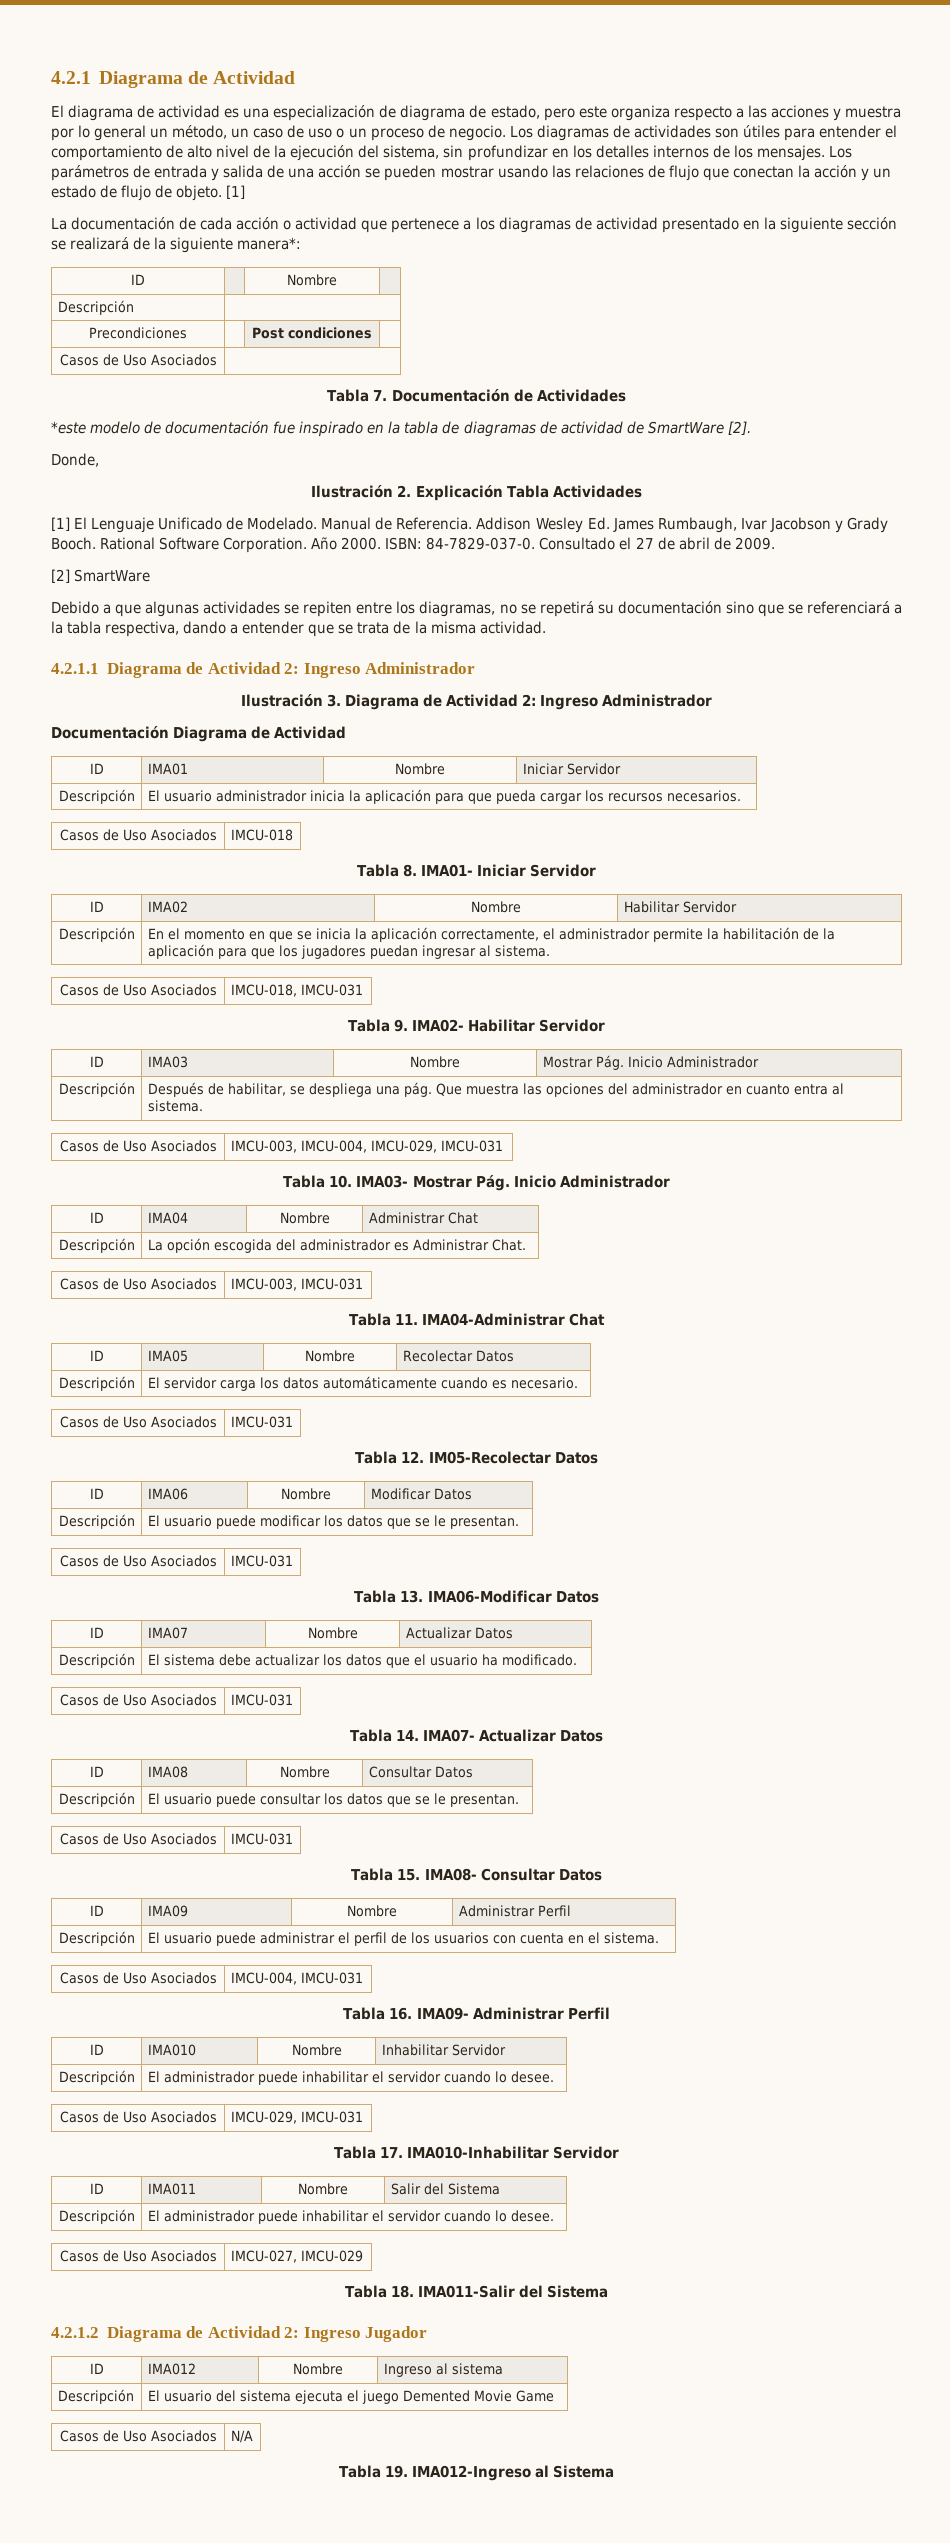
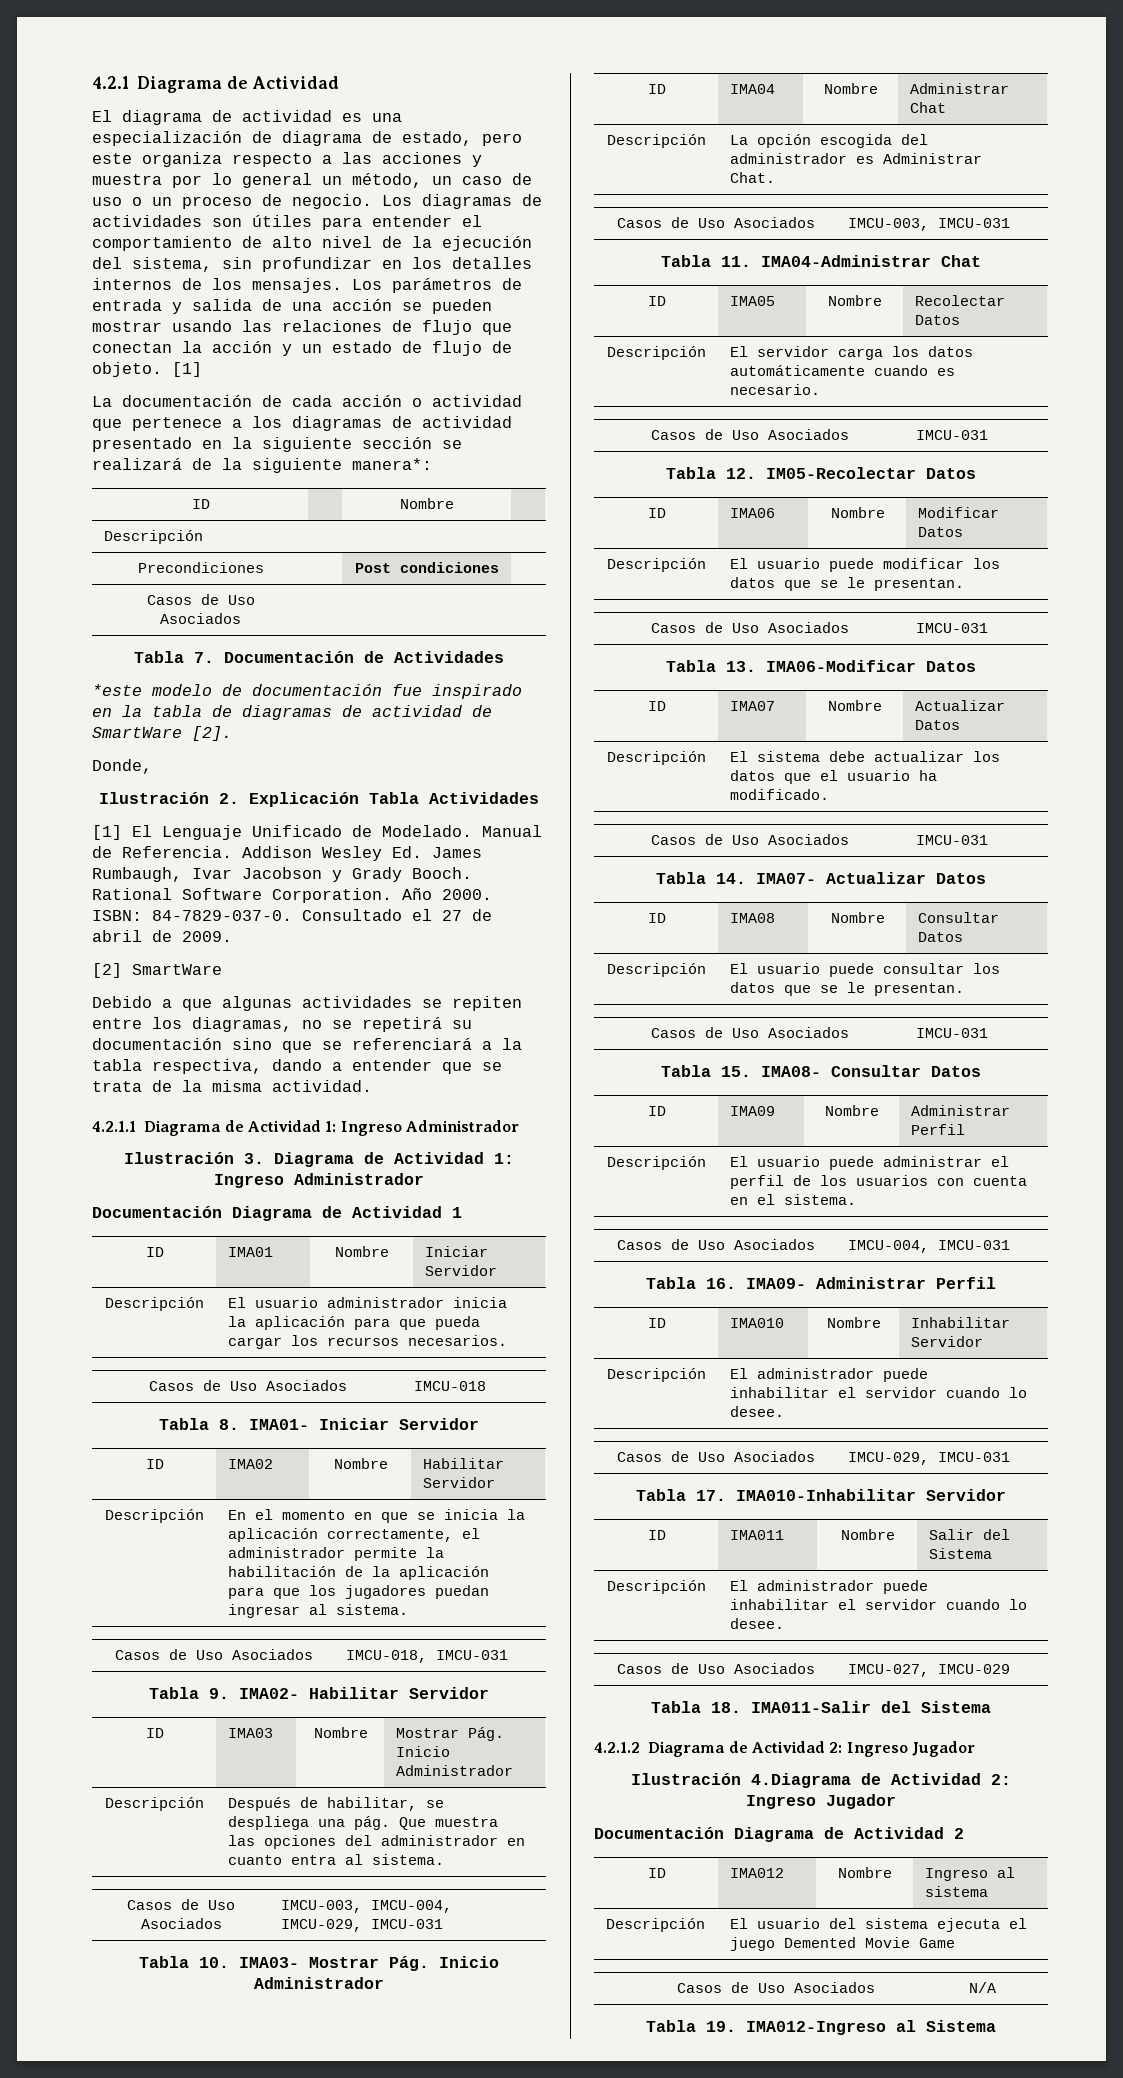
- 4.2.1.1 Diagrama de Actividad 2: Ingreso Administrador
+ 4.2.1.1 Diagrama de Actividad 1: Ingreso Administrador
- Ilustración 3. Diagrama de Actividad 2: Ingreso Administrador
+ Ilustración 3. Diagrama de Actividad 1: Ingreso Administrador
- Documentación Diagrama de Actividad
+ Documentación Diagrama de Actividad 1
+ Ilustración 4.Diagrama de Actividad 2: Ingreso Jugador
+ Documentación Diagrama de Actividad 2

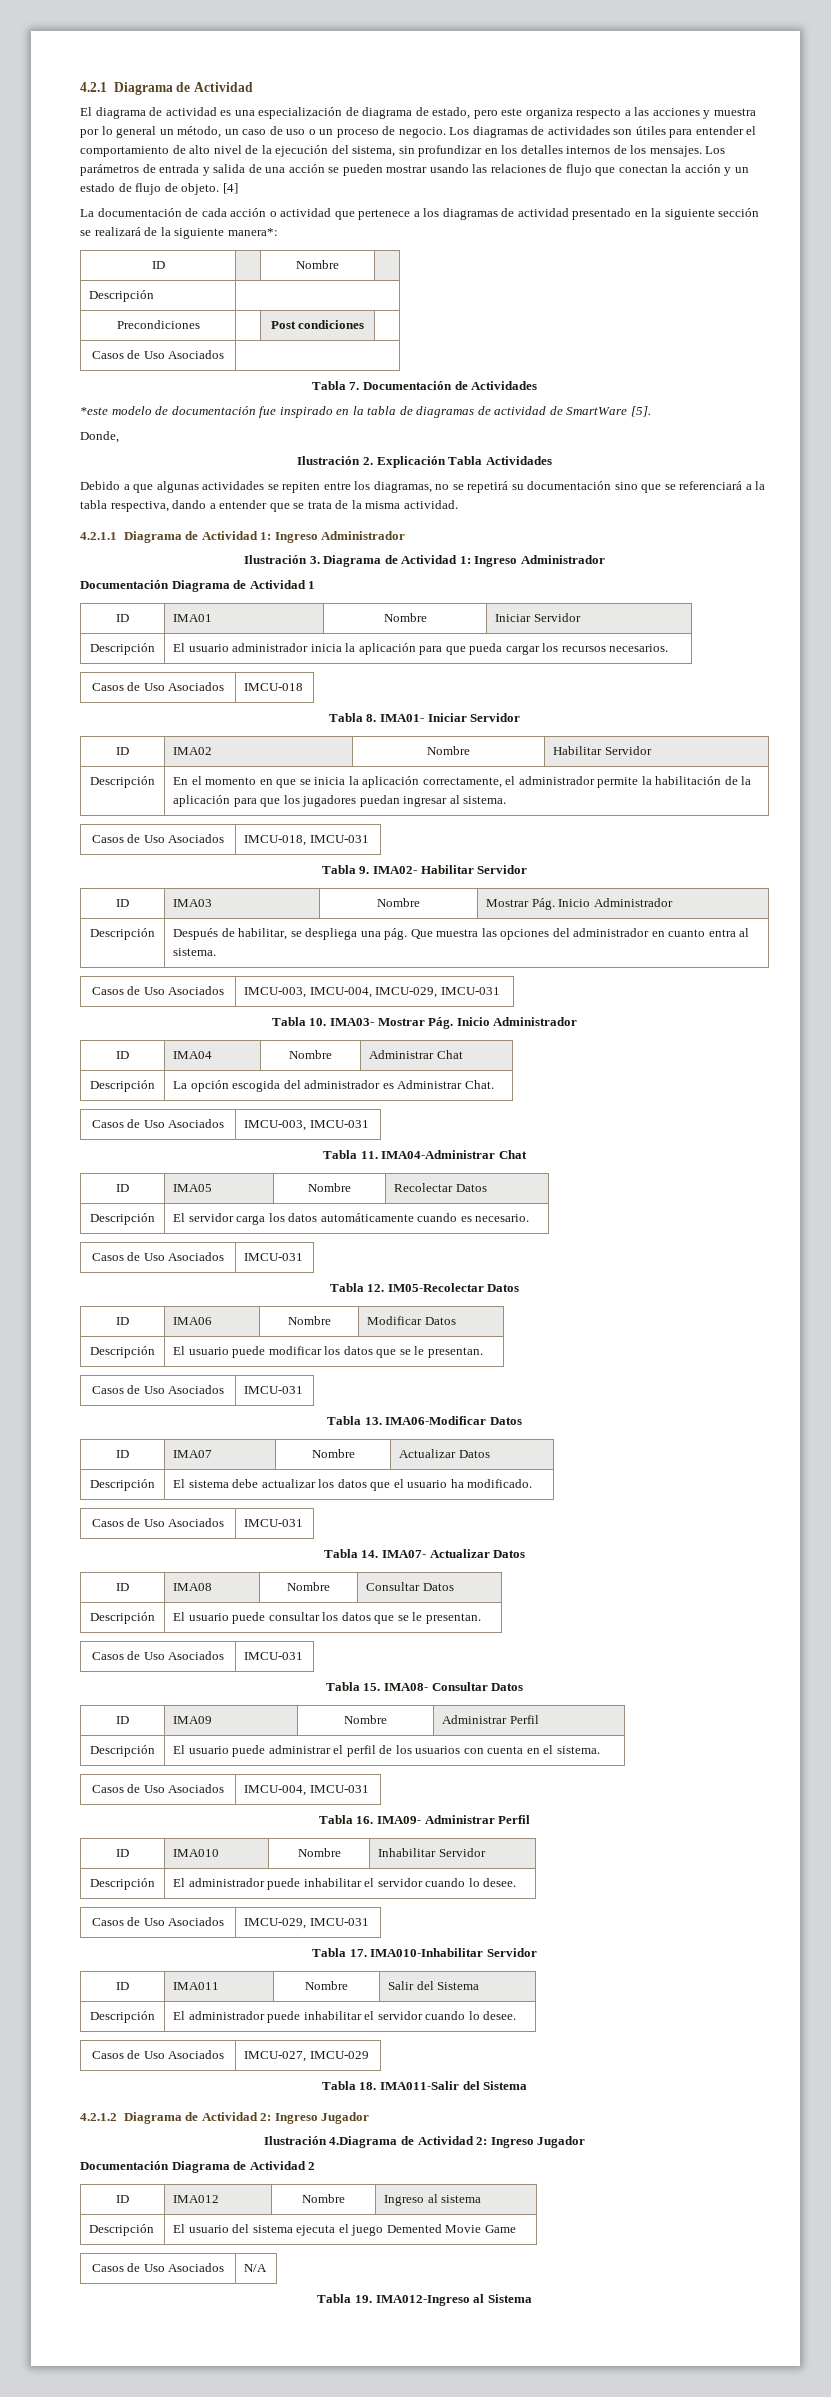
- Los parámetros de entrada y salida de una acción se pueden mostrar usando las relaciones de flujo que conectan la acción y un estado de flujo de objeto. [1]
+ Los parámetros de entrada y salida de una acción se pueden mostrar usando las relaciones de flujo que conectan la acción y un estado de flujo de objeto. [4]
- *este modelo de documentación fue inspirado en la tabla de diagramas de actividad de SmartWare [2].
+ *este modelo de documentación fue inspirado en la tabla de diagramas de actividad de SmartWare [5].
- [1] El Lenguaje Unificado de Modelado. Manual de Referencia. Addison Wesley Ed. James Rumbaugh, Ivar Jacobson y Grady Booch. Rational Software Corporation. Año 2000. ISBN: 84-7829-037-0. Consultado el 27 de abril de 2009.
- [2] SmartWare

